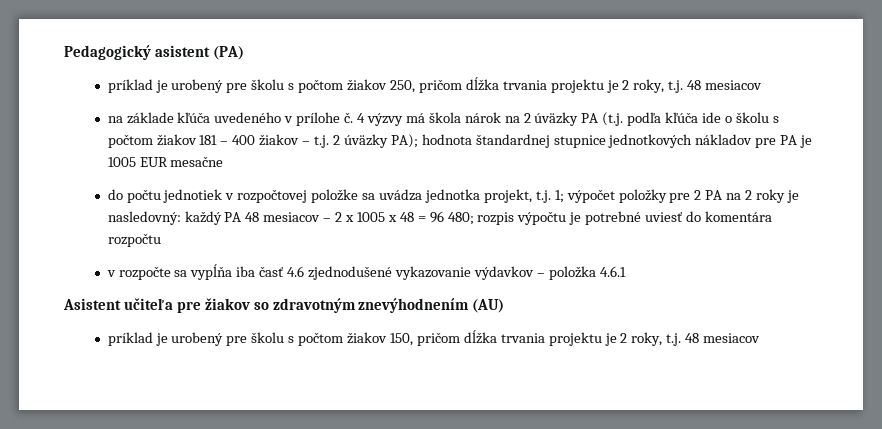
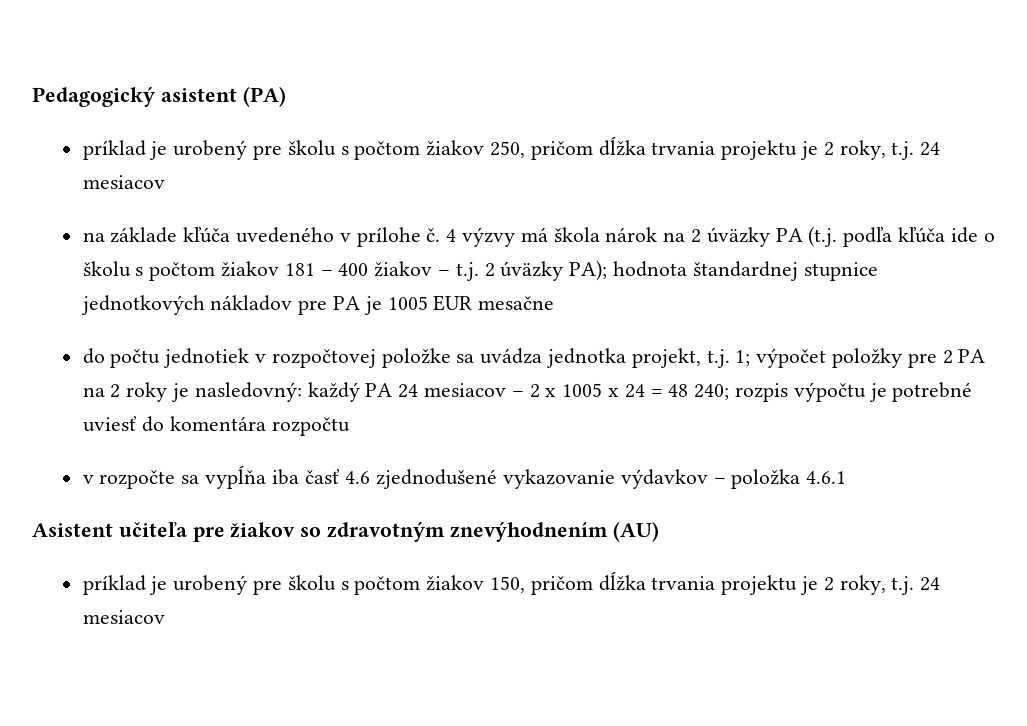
- príklad je urobený pre školu s počtom žiakov 250, pričom dĺžka trvania projektu je 2 roky, t.j. 48 mesiacov
+ príklad je urobený pre školu s počtom žiakov 250, pričom dĺžka trvania projektu je 2 roky, t.j. 24 mesiacov
- do počtu jednotiek v rozpočtovej položke sa uvádza jednotka projekt, t.j. 1; výpočet položky pre 2 PA na 2 roky je nasledovný: každý PA 48 mesiacov – 2 x 1005 x 48 = 96 480; rozpis výpočtu je potrebné uviesť do komentára rozpočtu
+ do počtu jednotiek v rozpočtovej položke sa uvádza jednotka projekt, t.j. 1; výpočet položky pre 2 PA na 2 roky je nasledovný: každý PA 24 mesiacov – 2 x 1005 x 24 = 48 240; rozpis výpočtu je potrebné uviesť do komentára rozpočtu
- príklad je urobený pre školu s počtom žiakov 150, pričom dĺžka trvania projektu je 2 roky, t.j. 48 mesiacov
+ príklad je urobený pre školu s počtom žiakov 150, pričom dĺžka trvania projektu je 2 roky, t.j. 24 mesiacov

